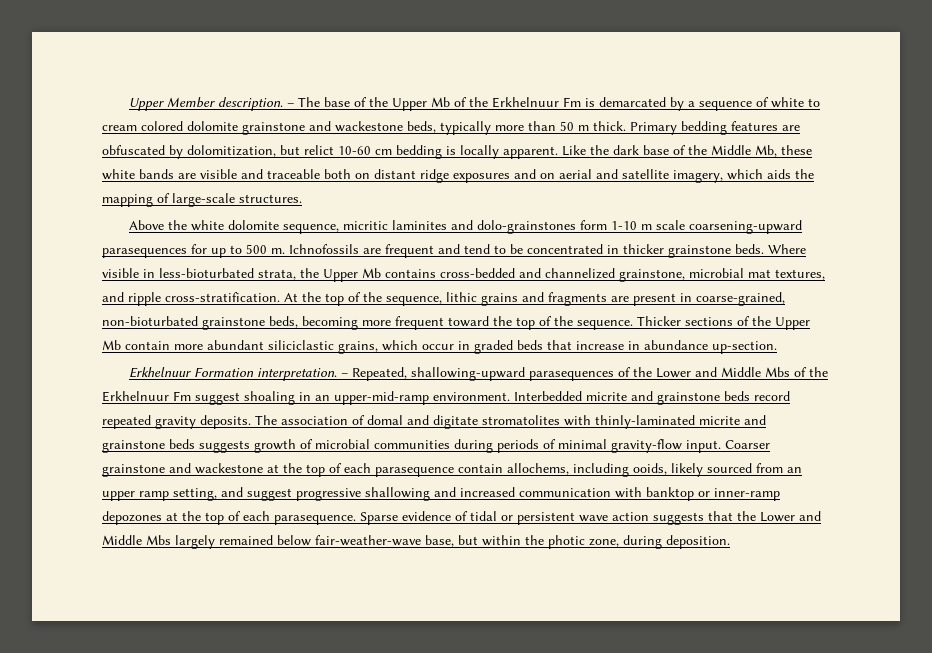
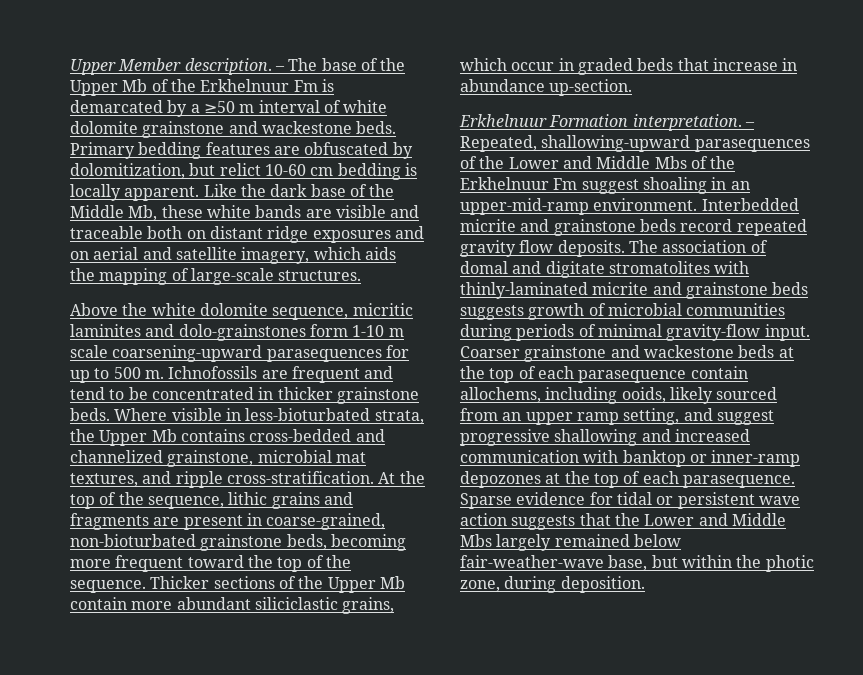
- – The base of the Upper Mb of the Erkhelnuur Fm is demarcated by a sequence of white to cream colored dolomite grainstone and wackestone beds, typically more than 50 m thick.
+ – The base of the Upper Mb of the Erkhelnuur Fm is demarcated by a ≥50 m interval of white dolomite grainstone and wackestone beds.
- Interbedded micrite and grainstone beds record repeated gravity deposits.
+ Interbedded micrite and grainstone beds record repeated gravity flow deposits.
- Coarser grainstone and wackestone at the top of each parasequence contain allochems, including ooids, likely sourced from an upper ramp setting, and suggest progressive shallowing and increased communication with banktop or inner-ramp depozones at the top of each parasequence.
+ Coarser grainstone and wackestone beds at the top of each parasequence contain allochems, including ooids, likely sourced from an upper ramp setting, and suggest progressive shallowing and increased communication with banktop or inner-ramp depozones at the top of each parasequence.
- Sparse evidence of tidal or persistent wave action suggests that the Lower and Middle Mbs largely remained below fair-weather-wave base, but within the photic zone, during deposition.
+ Sparse evidence for tidal or persistent wave action suggests that the Lower and Middle Mbs largely remained below fair-weather-wave base, but within the photic zone, during deposition.

